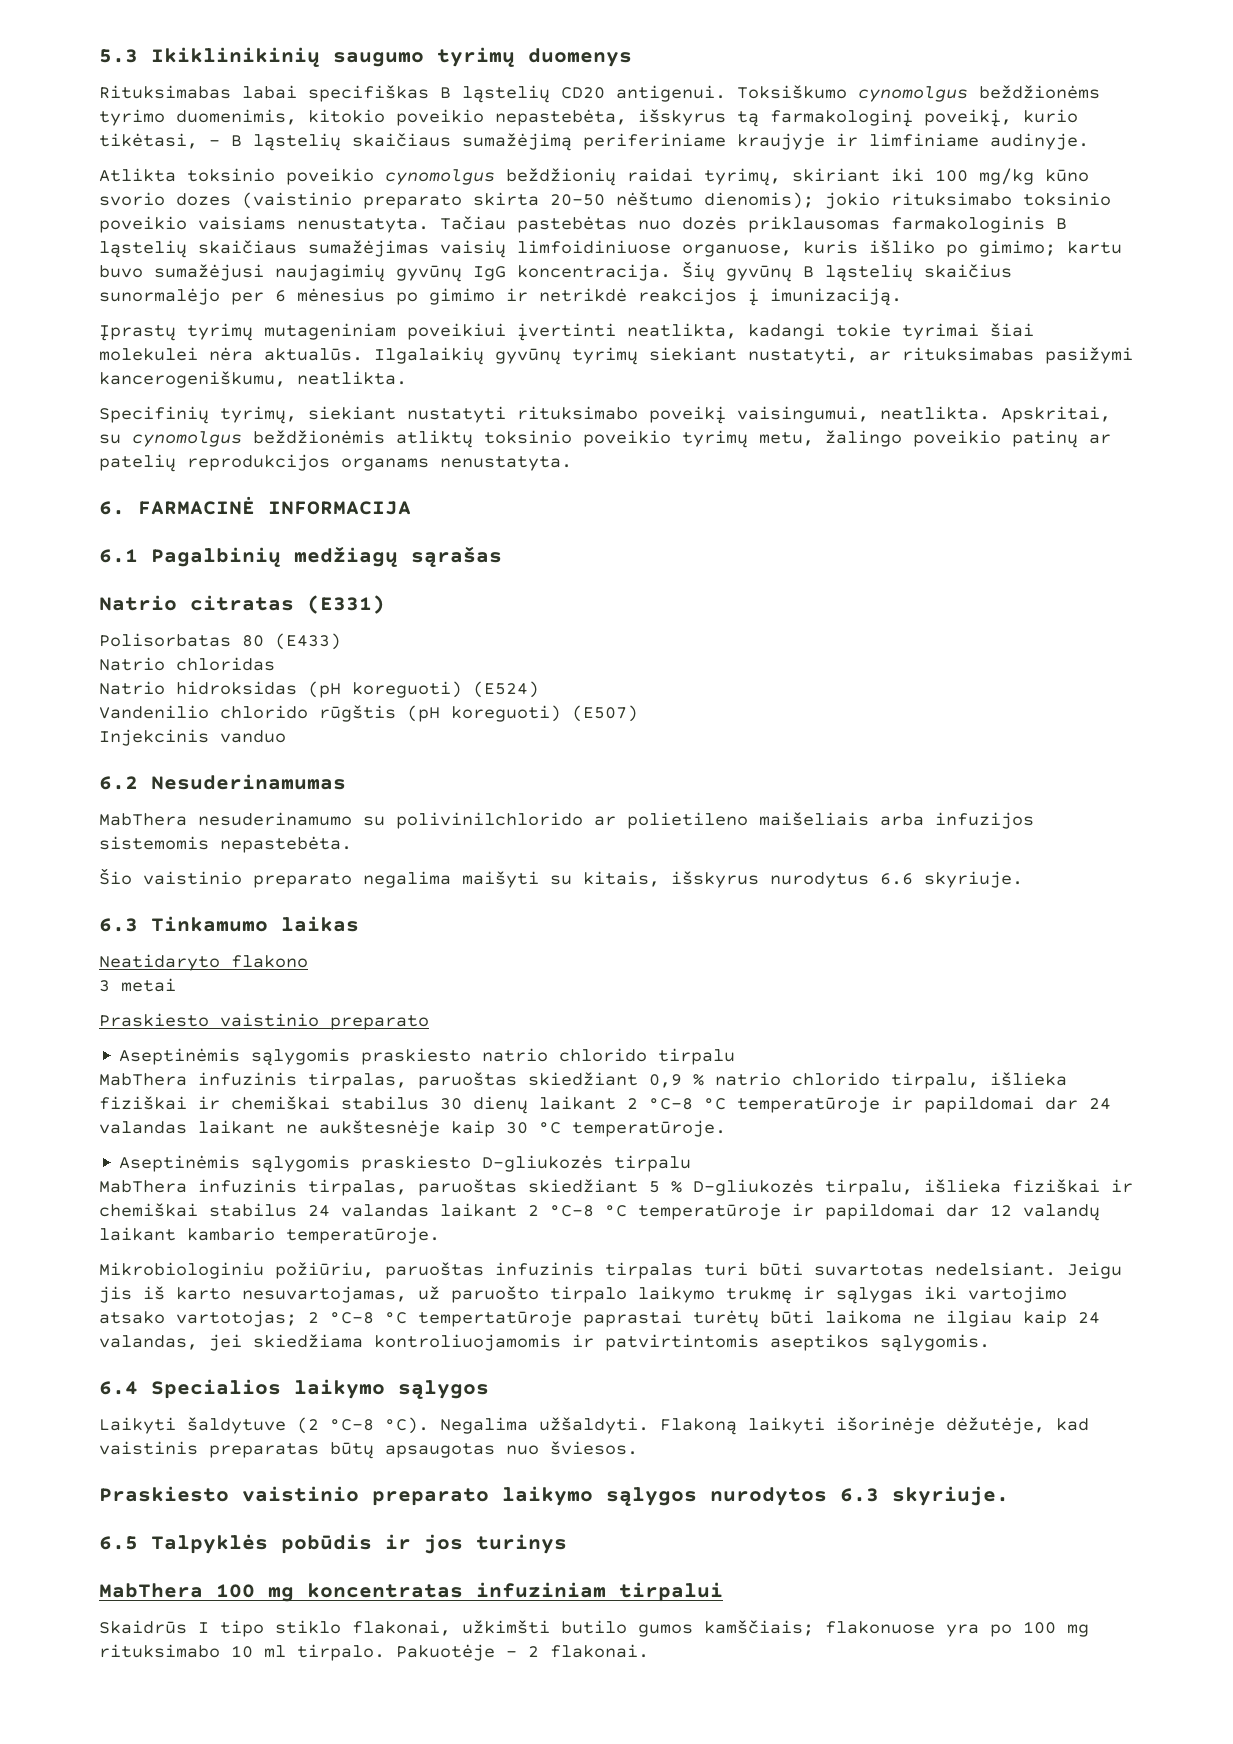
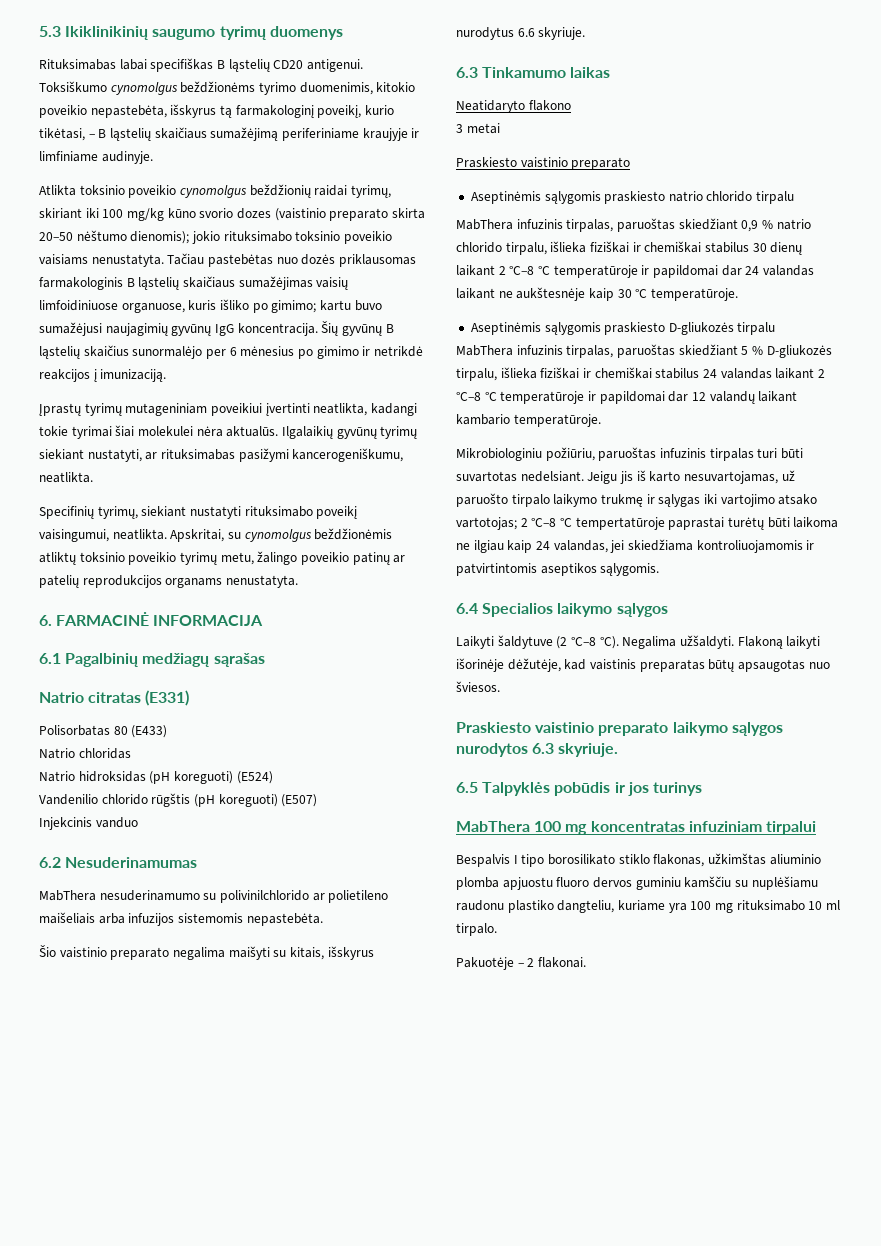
- Skaidrūs I tipo stiklo flakonai, užkimšti butilo gumos kamščiais; flakonuose yra po 100 mg rituksimabo 10 ml tirpalo. Pakuotėje – 2 flakonai.
+ Bespalvis I tipo borosilikato stiklo flakonas, užkimštas aliuminio plomba apjuostu fluoro dervos guminiu kamščiu su nuplėšiamu raudonu plastiko dangteliu, kuriame yra 100 mg rituksimabo 10 ml tirpalo.
+ Pakuotėje – 2 flakonai.

